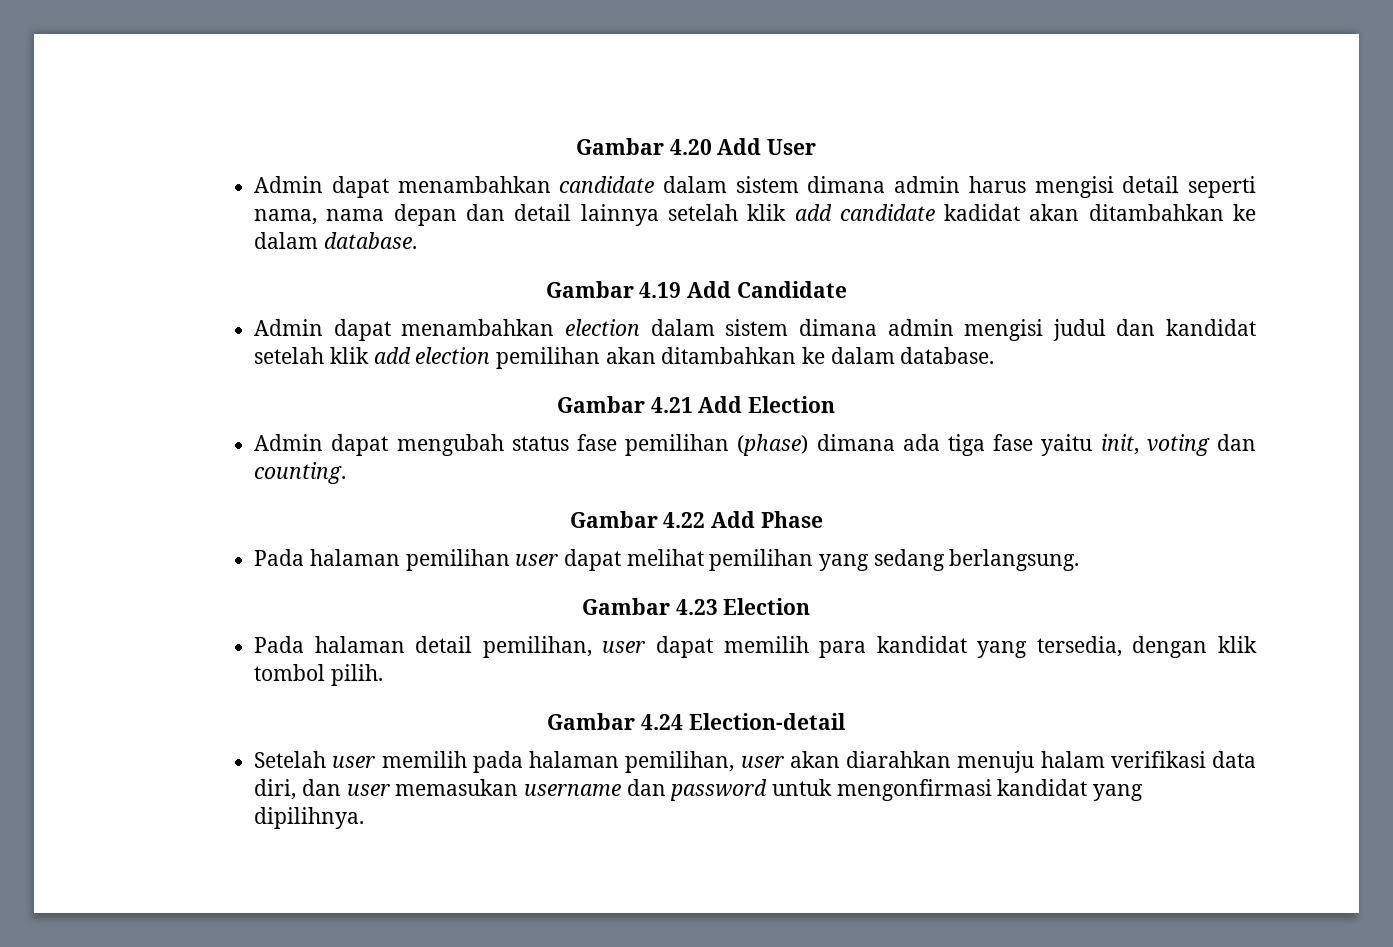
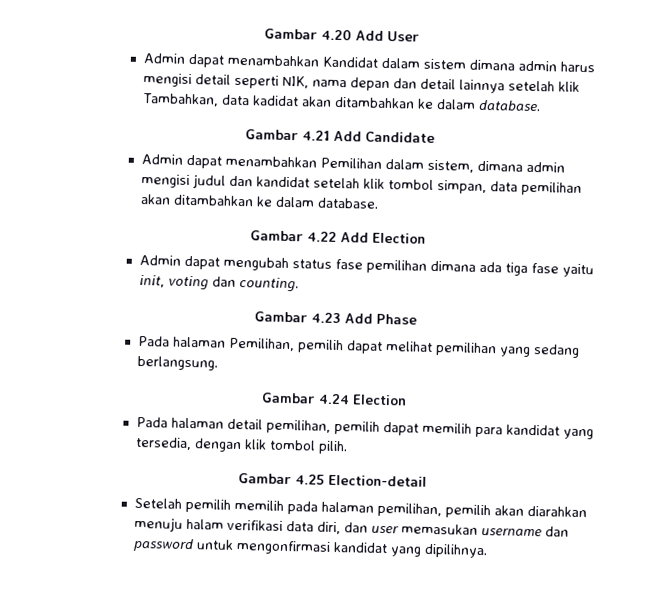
- Admin dapat menambahkan candidate dalam sistem dimana admin harus mengisi detail seperti nama, nama depan dan detail lainnya setelah klik add candidate kadidat akan ditambahkan ke dalam database.
+ Admin dapat menambahkan Kandidat dalam sistem dimana admin harus mengisi detail seperti NIK, nama depan dan detail lainnya setelah klik Tambahkan, data kadidat akan ditambahkan ke dalam database.
- Gambar 4.19 Add Candidate
- Admin dapat menambahkan election dalam sistem dimana admin mengisi judul dan kandidat setelah klik add election pemilihan akan ditambahkan ke dalam database.
- Gambar 4.21 Add Election
+ Gambar 4.21 Add Candidate
+ Admin dapat menambahkan Pemilihan dalam sistem, dimana admin mengisi judul dan kandidat setelah klik tombol simpan, data pemilihan akan ditambahkan ke dalam database.
+ Gambar 4.22 Add Election
- Admin dapat mengubah status fase pemilihan (phase) dimana ada tiga fase yaitu init, voting dan counting.
+ Admin dapat mengubah status fase pemilihan dimana ada tiga fase yaitu init, voting dan counting.
- Gambar 4.22 Add Phase
+ Gambar 4.23 Add Phase
- Pada halaman pemilihan user dapat melihat pemilihan yang sedang berlangsung.
+ Pada halaman Pemilihan, pemilih dapat melihat pemilihan yang sedang berlangsung.
- Gambar 4.23 Election
+ Gambar 4.24 Election
- Pada halaman detail pemilihan, user dapat memilih para kandidat yang tersedia, dengan klik tombol pilih.
+ Pada halaman detail pemilihan, pemilih dapat memilih para kandidat yang tersedia, dengan klik tombol pilih.
- Gambar 4.24 Election-detail
+ Gambar 4.25 Election-detail
- Setelah user memilih pada halaman pemilihan, user akan diarahkan menuju halam verifikasi data diri, dan user memasukan username dan password untuk mengonfirmasi kandidat yang dipilihnya.
+ Setelah pemilih memilih pada halaman pemilihan, pemilih akan diarahkan menuju halam verifikasi data diri, dan user memasukan username dan password untuk mengonfirmasi kandidat yang dipilihnya.

